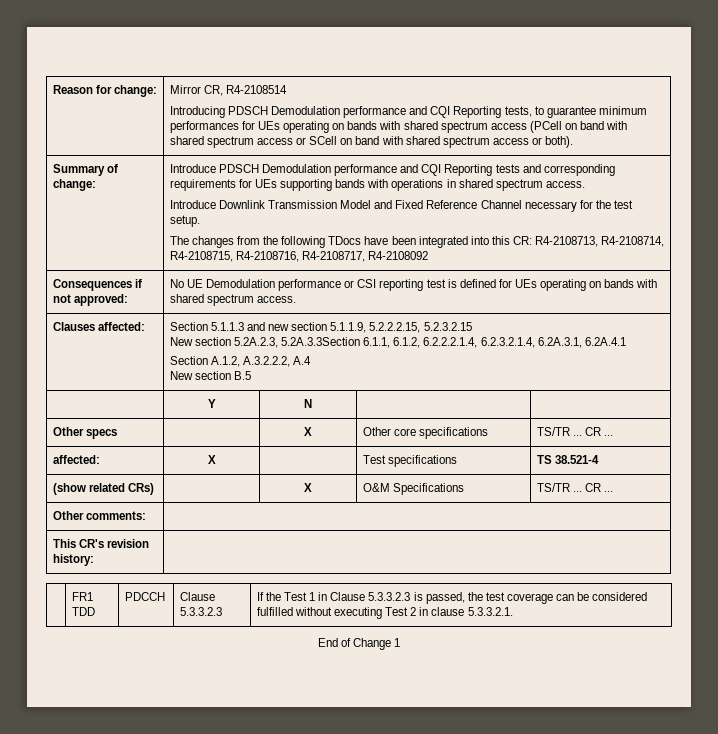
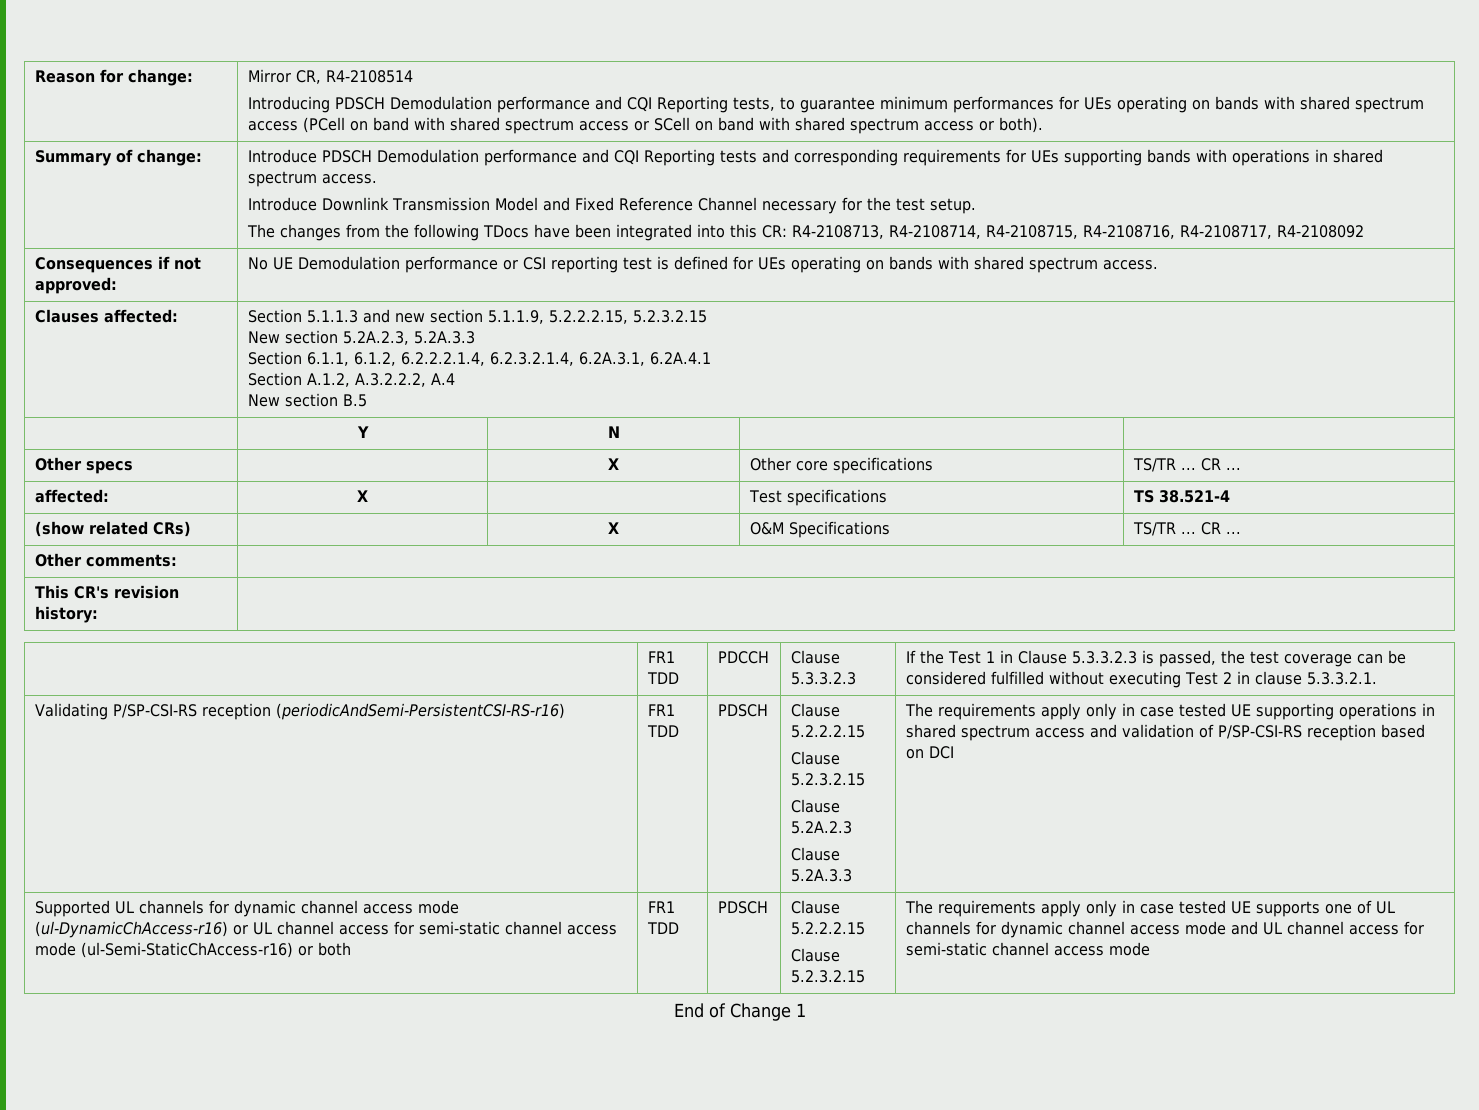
  Clauses affected: | Section 5.1.1.3 and new section 5.1.1.9, 5.2.2.2.15, 5.2.3.2.15
- New section 5.2A.2.3, 5.2A.3.3Section 6.1.1, 6.1.2, 6.2.2.2.1.4, 6.2.3.2.1.4, 6.2A.3.1, 6.2A.4.1
+ New section 5.2A.2.3, 5.2A.3.3
+ Section 6.1.1, 6.1.2, 6.2.2.2.1.4, 6.2.3.2.1.4, 6.2A.3.1, 6.2A.4.1
+ Validating P/SP-CSI-RS reception (periodicAndSemi-PersistentCSI-RS-r16) | FR1 TDD | PDSCH | Clause 5.2.2.2.15
+ Clause 5.2.3.2.15
+ Clause 5.2A.2.3
+ Clause 5.2A.3.3 | The requirements apply only in case tested UE supporting operations in shared spectrum access and validation of P/SP-CSI-RS reception based on DCI
+ Supported UL channels for dynamic channel access mode (ul-DynamicChAccess-r16) or UL channel access for semi-static channel access mode (ul-Semi-StaticChAccess-r16) or both | FR1 TDD | PDSCH | Clause 5.2.2.2.15
+ Clause 5.2.3.2.15 | The requirements apply only in case tested UE supports one of UL channels for dynamic channel access mode and UL channel access for semi-static channel access mode

